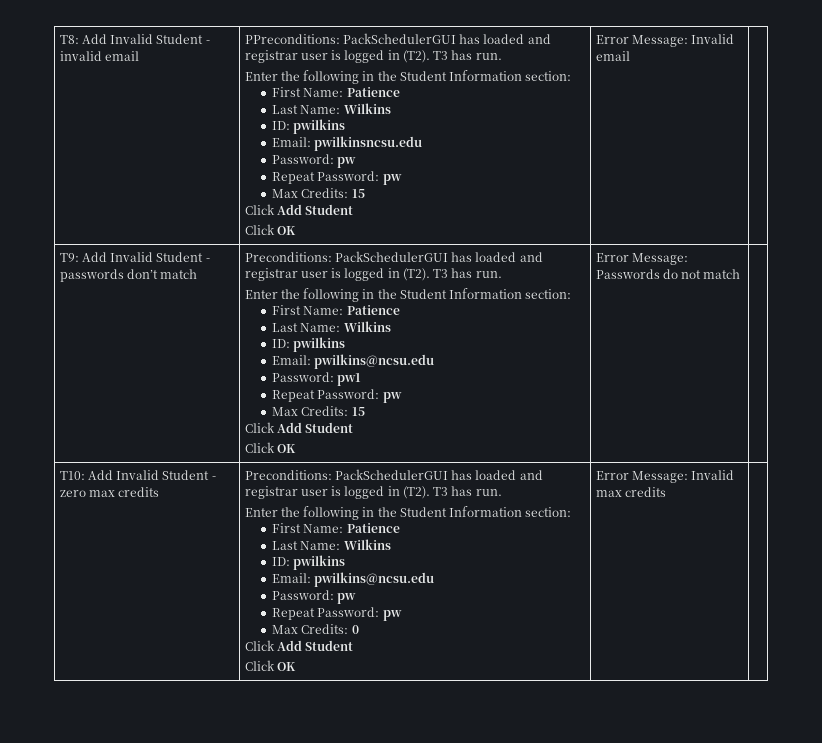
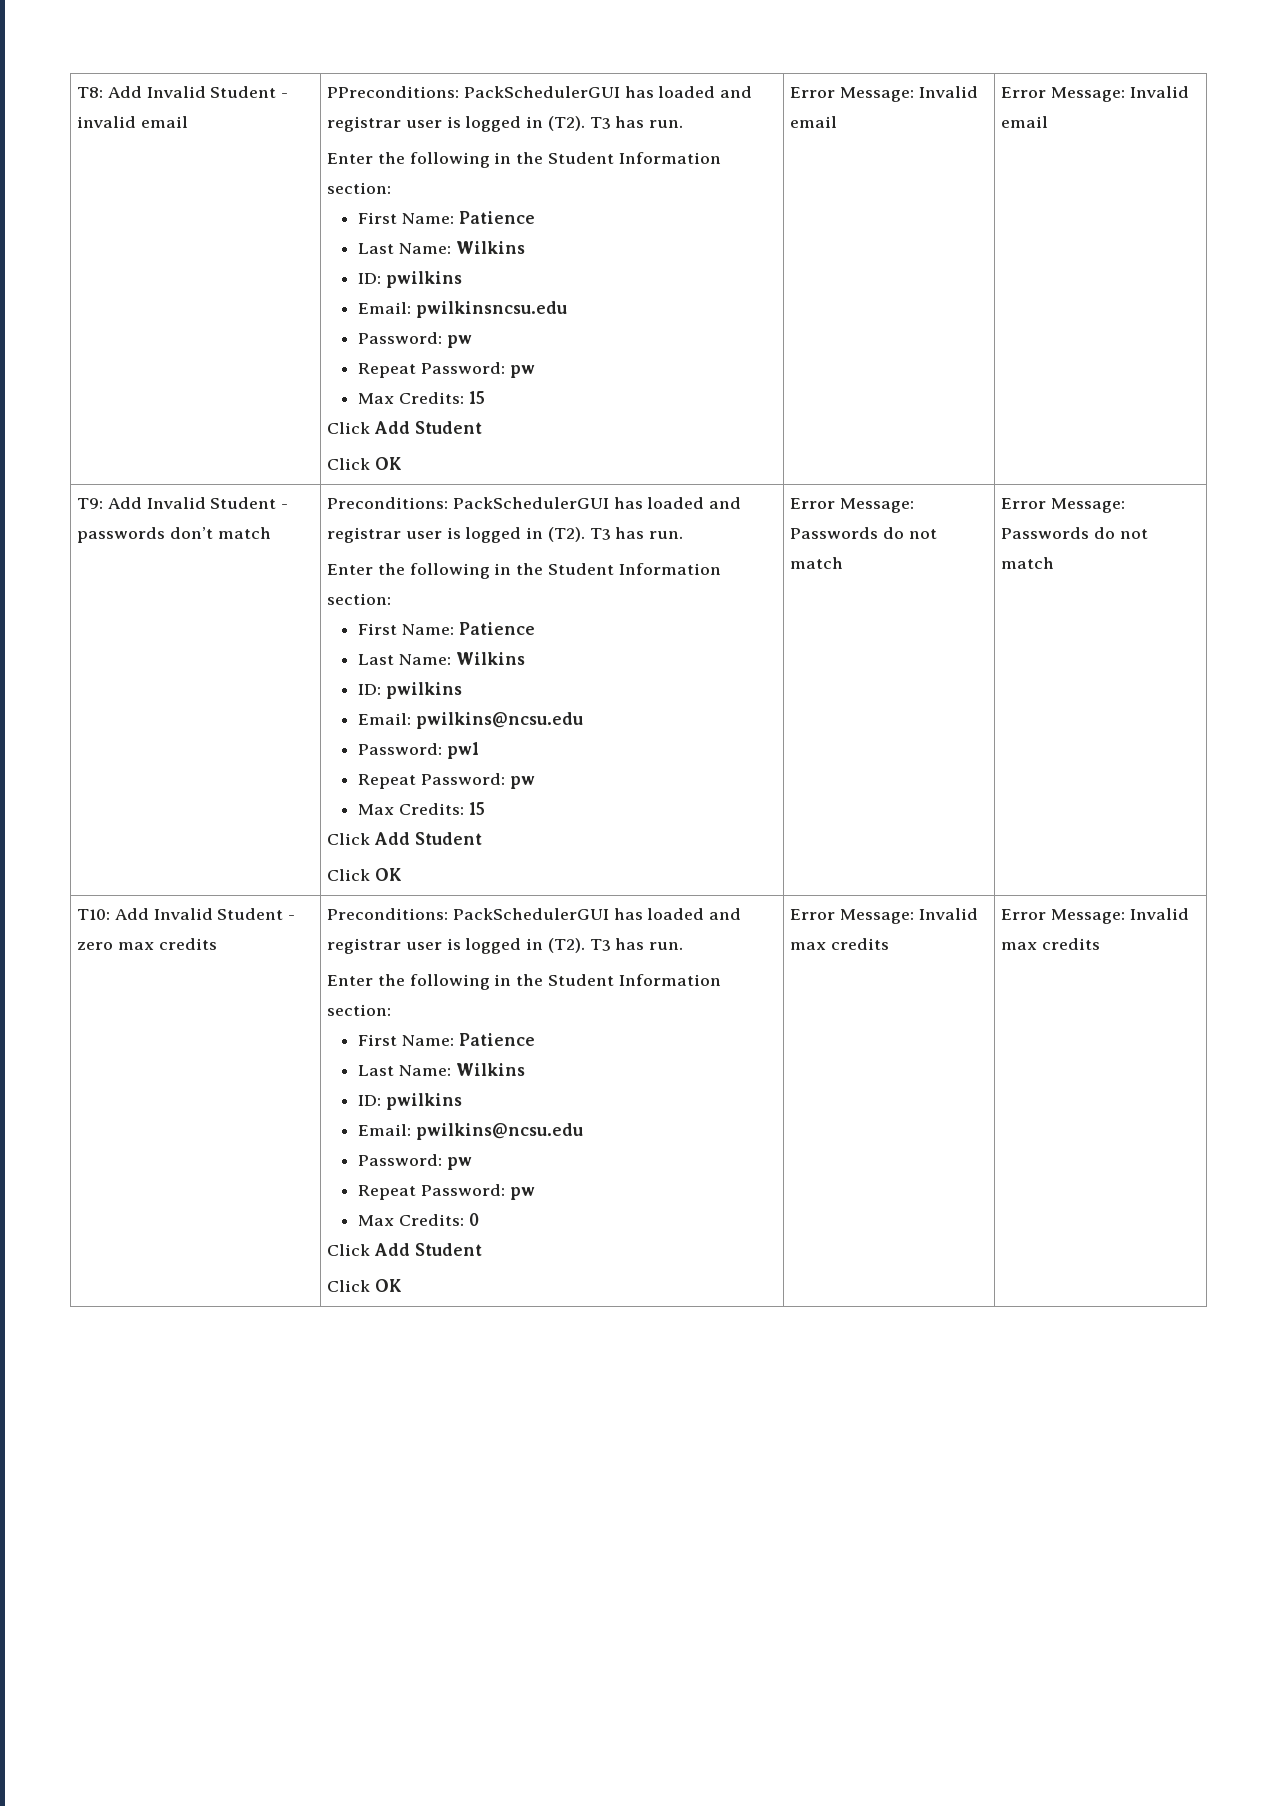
- Error Message: Invalid email
+ Error Message: Invalid email | Error Message: Invalid email
- Error Message: Passwords do not match
+ Error Message: Passwords do not match | Error Message: Passwords do not match
- Error Message: Invalid max credits
+ Error Message: Invalid max credits | Error Message: Invalid max credits

